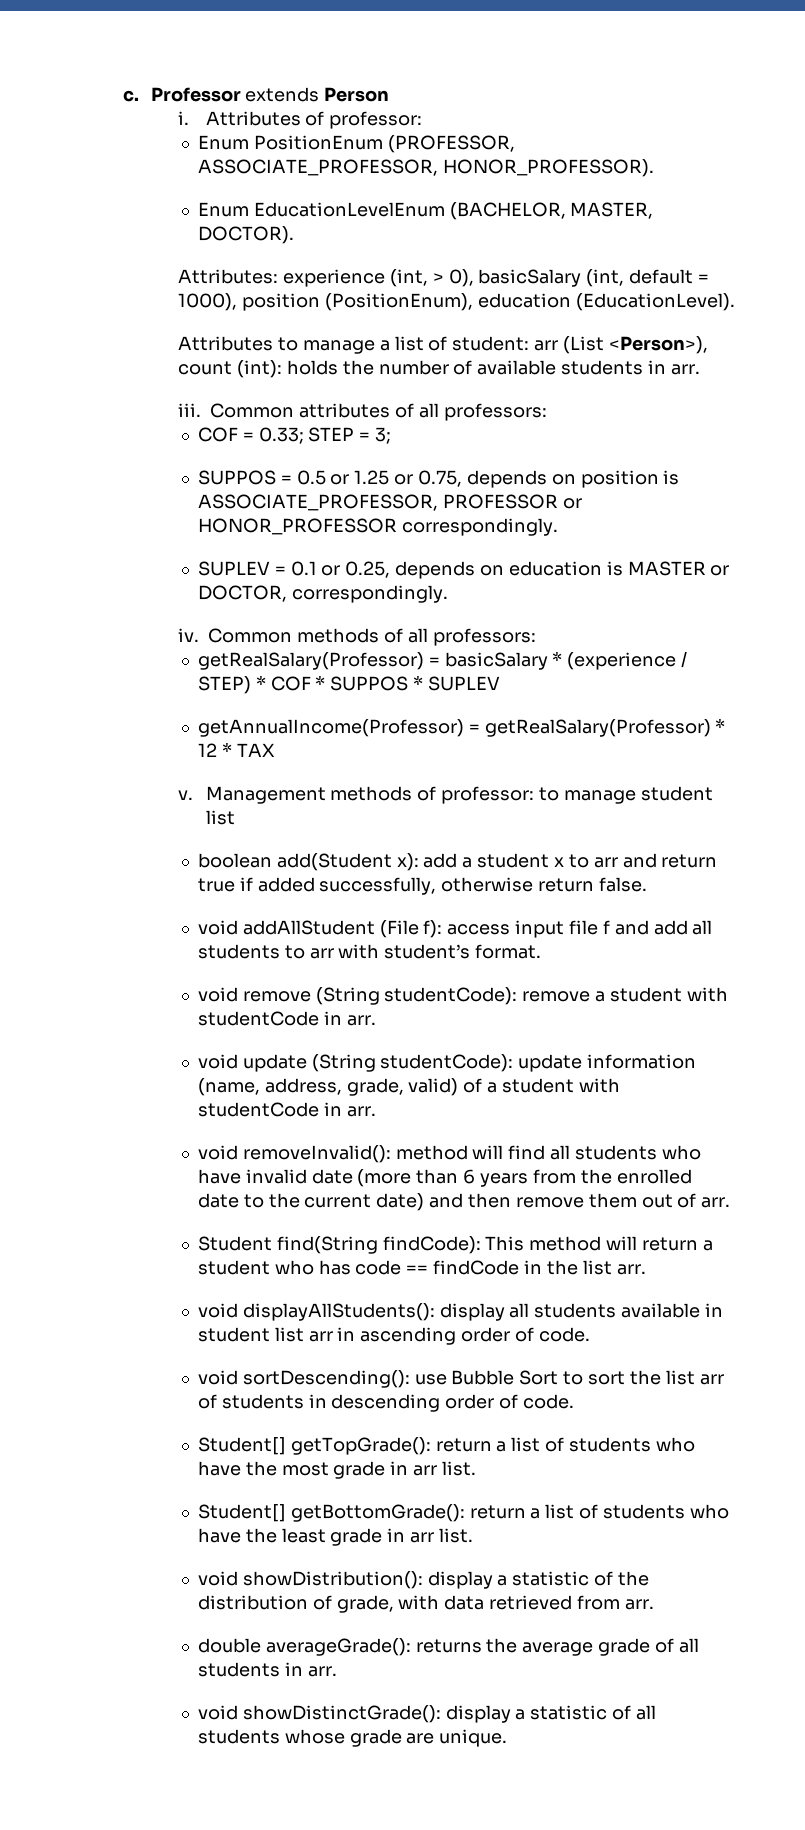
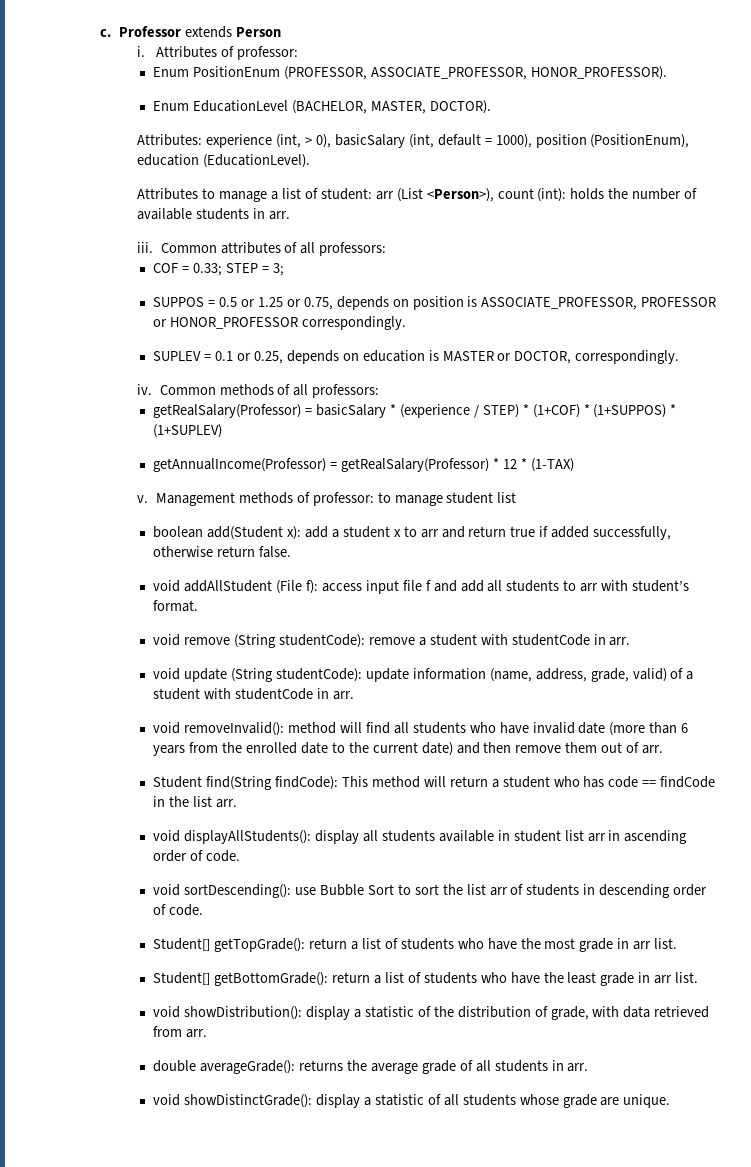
- Enum EducationLevelEnum (BACHELOR, MASTER, DOCTOR).
+ Enum EducationLevel (BACHELOR, MASTER, DOCTOR).
- getRealSalary(Professor) = basicSalary * (experience / STEP) * COF * SUPPOS * SUPLEV
+ getRealSalary(Professor) = basicSalary * (experience / STEP) * (1+COF) * (1+SUPPOS) * (1+SUPLEV)
- getAnnualIncome(Professor) = getRealSalary(Professor) * 12 * TAX
+ getAnnualIncome(Professor) = getRealSalary(Professor) * 12 * (1-TAX)

